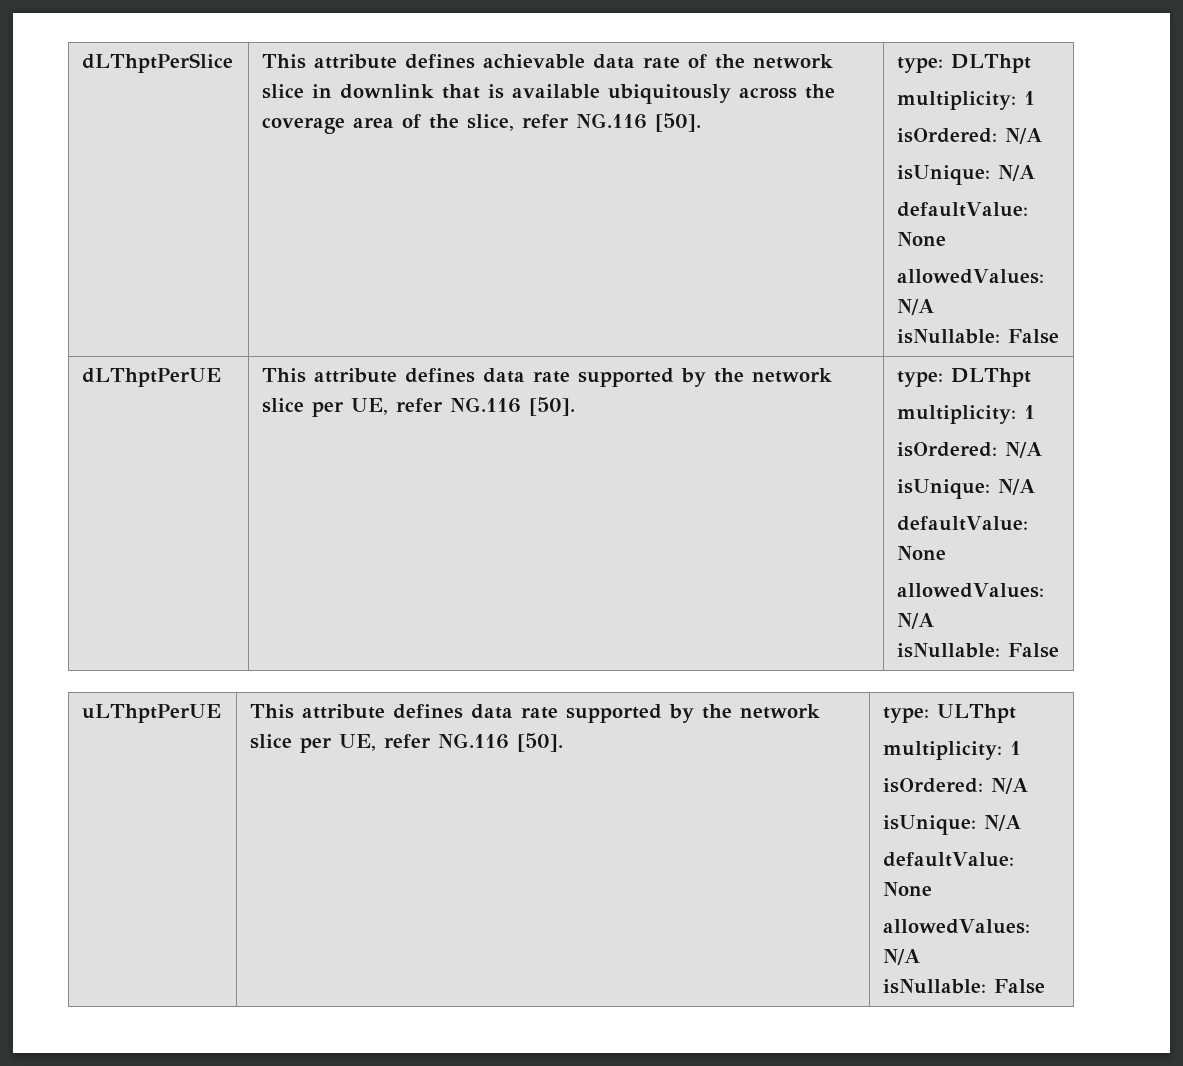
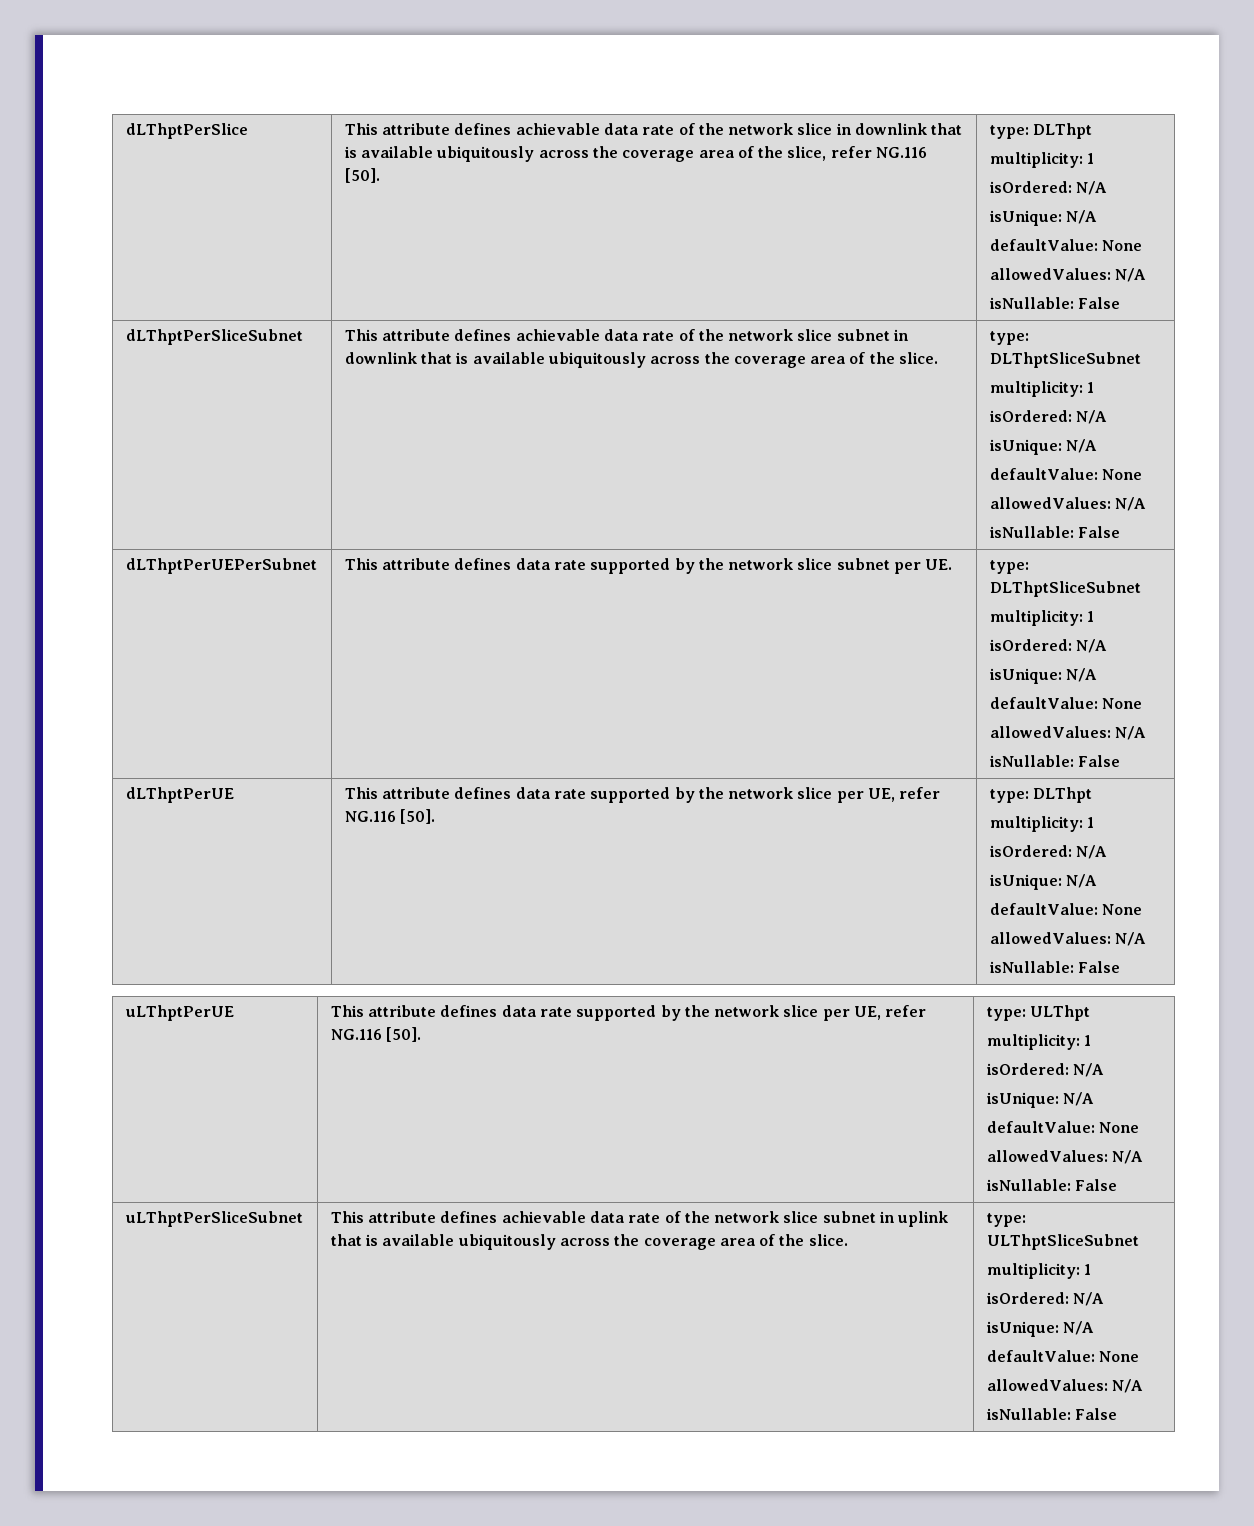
+ dLThptPerSliceSubnet | This attribute defines achievable data rate of the network slice subnet in downlink that is available ubiquitously across the coverage area of the slice. | type: DLThptSliceSubnet
+ multiplicity: 1
+ isOrdered: N/A
+ isUnique: N/A
+ defaultValue: None
+ allowedValues: N/A
+ isNullable: False
+ dLThptPerUEPerSubnet | This attribute defines data rate supported by the network slice subnet per UE. | type: DLThptSliceSubnet
+ multiplicity: 1
+ isOrdered: N/A
+ isUnique: N/A
+ defaultValue: None
+ allowedValues: N/A
+ isNullable: False
+ uLThptPerSliceSubnet | This attribute defines achievable data rate of the network slice subnet in uplink that is available ubiquitously across the coverage area of the slice. | type: ULThptSliceSubnet
+ multiplicity: 1
+ isOrdered: N/A
+ isUnique: N/A
+ defaultValue: None
+ allowedValues: N/A
+ isNullable: False

